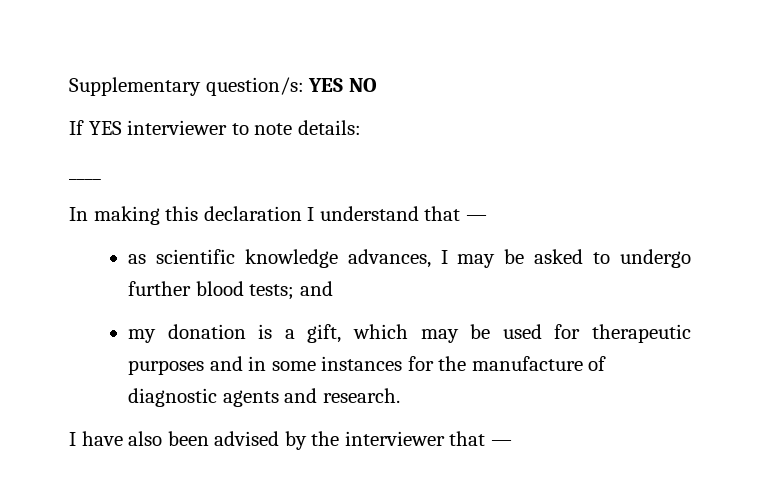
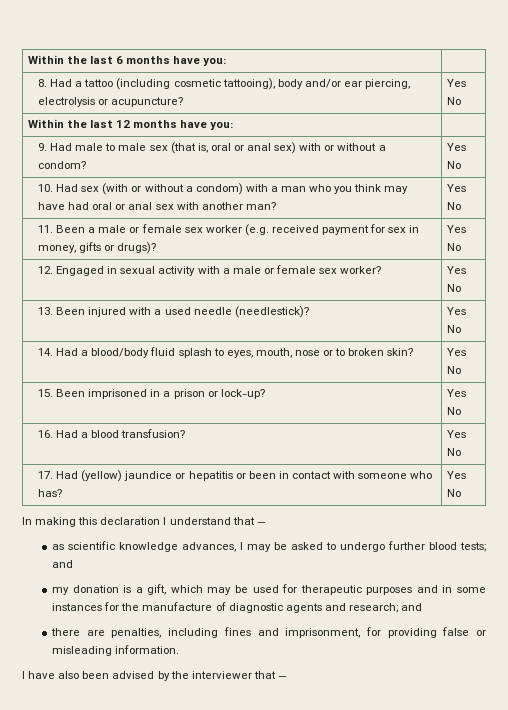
- Supplementary question/s: YES NO
- If YES interviewer to note details:
- ____
+ Within the last 6 months have you: |
+ 8. Had a tattoo (including cosmetic tattooing), body and/or ear piercing, electrolysis or acupuncture? | Yes No
+ Within the last 12 months have you: |
+ 9. Had male to male sex (that is, oral or anal sex) with or without a condom? | Yes No
+ 10. Had sex (with or without a condom) with a man who you think may have had oral or anal sex with another man? | Yes No
+ 11. Been a male or female sex worker (e.g. received payment for sex in money, gifts or drugs)? | Yes No
+ 12. Engaged in sexual activity with a male or female sex worker? | Yes No
+ 13. Been injured with a used needle (needlestick)? | Yes No
+ 14. Had a blood/body fluid splash to eyes, mouth, nose or to broken skin? | Yes No
+ 15. Been imprisoned in a prison or lock-up? | Yes No
+ 16. Had a blood transfusion? | Yes No
+ 17. Had (yellow) jaundice or hepatitis or been in contact with someone who has? | Yes No
- my donation is a gift, which may be used for therapeutic purposes and in some instances for the manufacture of diagnostic agents and research.
+ my donation is a gift, which may be used for therapeutic purposes and in some instances for the manufacture of diagnostic agents and research; and
+ there are penalties, including fines and imprisonment, for providing false or misleading information.

